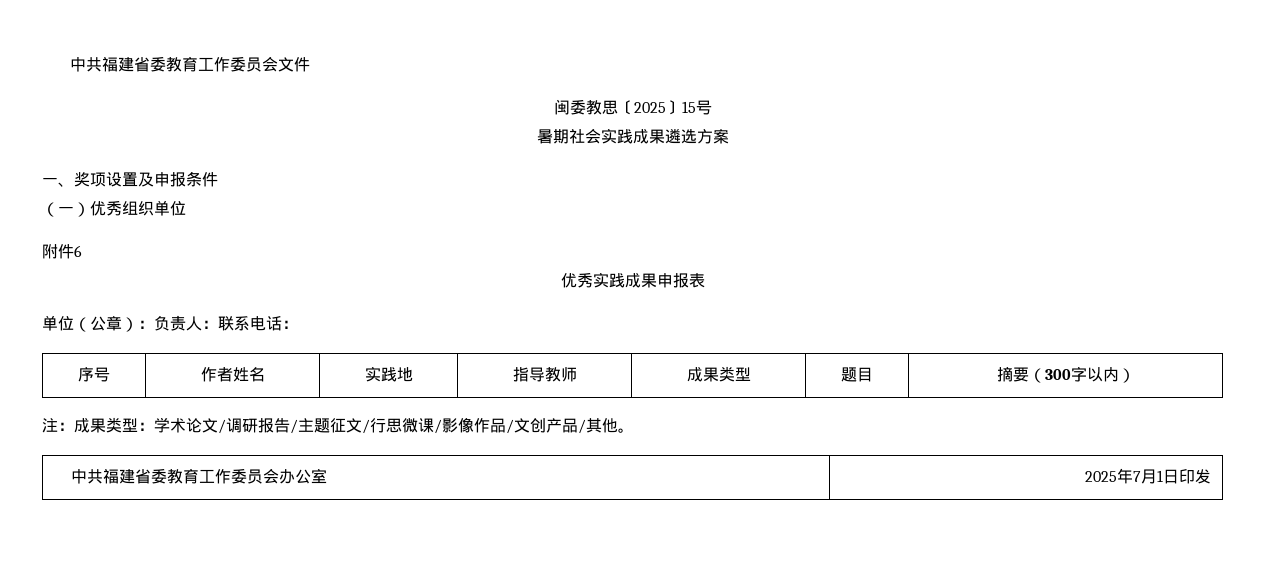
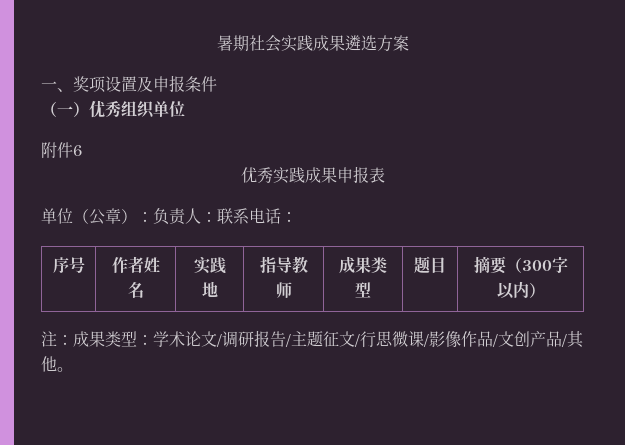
- 中共福建省委教育工作委员会文件
- 闽委教思〔2025〕15号
- 中共福建省委教育工作委员会办公室 | 2025年7月1日印发

